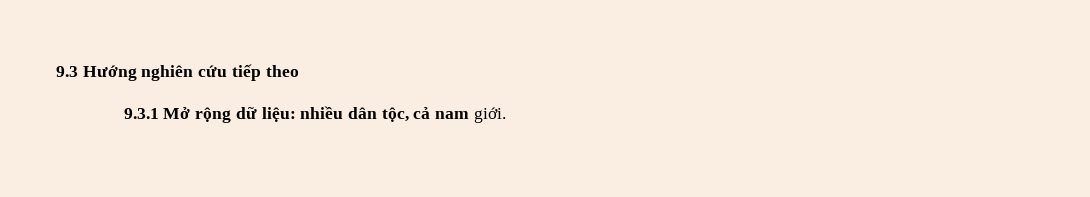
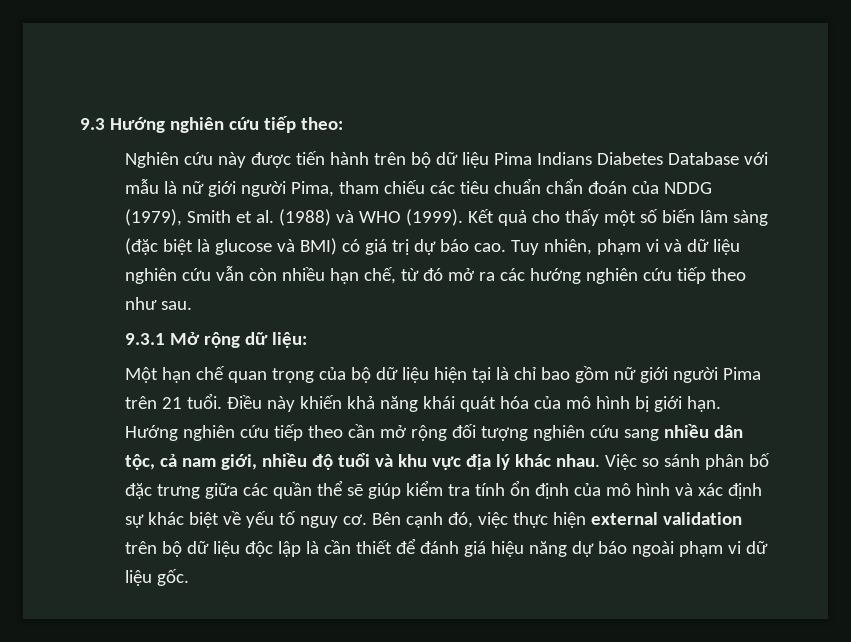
- 9.3 Hướng nghiên cứu tiếp theo
+ 9.3 Hướng nghiên cứu tiếp theo:
+ Nghiên cứu này được tiến hành trên bộ dữ liệu Pima Indians Diabetes Database với mẫu là nữ giới người Pima, tham chiếu các tiêu chuẩn chẩn đoán của NDDG (1979), Smith et al. (1988) và WHO (1999). Kết quả cho thấy một số biến lâm sàng (đặc biệt là glucose và BMI) có giá trị dự báo cao. Tuy nhiên, phạm vi và dữ liệu nghiên cứu vẫn còn nhiều hạn chế, từ đó mở ra các hướng nghiên cứu tiếp theo như sau.
- 9.3.1 Mở rộng dữ liệu: nhiều dân tộc, cả nam giới.
+ 9.3.1 Mở rộng dữ liệu:
+ Một hạn chế quan trọng của bộ dữ liệu hiện tại là chỉ bao gồm nữ giới người Pima trên 21 tuổi. Điều này khiến khả năng khái quát hóa của mô hình bị giới hạn. Hướng nghiên cứu tiếp theo cần mở rộng đối tượng nghiên cứu sang nhiều dân tộc, cả nam giới, nhiều độ tuổi và khu vực địa lý khác nhau. Việc so sánh phân bố đặc trưng giữa các quần thể sẽ giúp kiểm tra tính ổn định của mô hình và xác định sự khác biệt về yếu tố nguy cơ. Bên cạnh đó, việc thực hiện external validation trên bộ dữ liệu độc lập là cần thiết để đánh giá hiệu năng dự báo ngoài phạm vi dữ liệu gốc.

